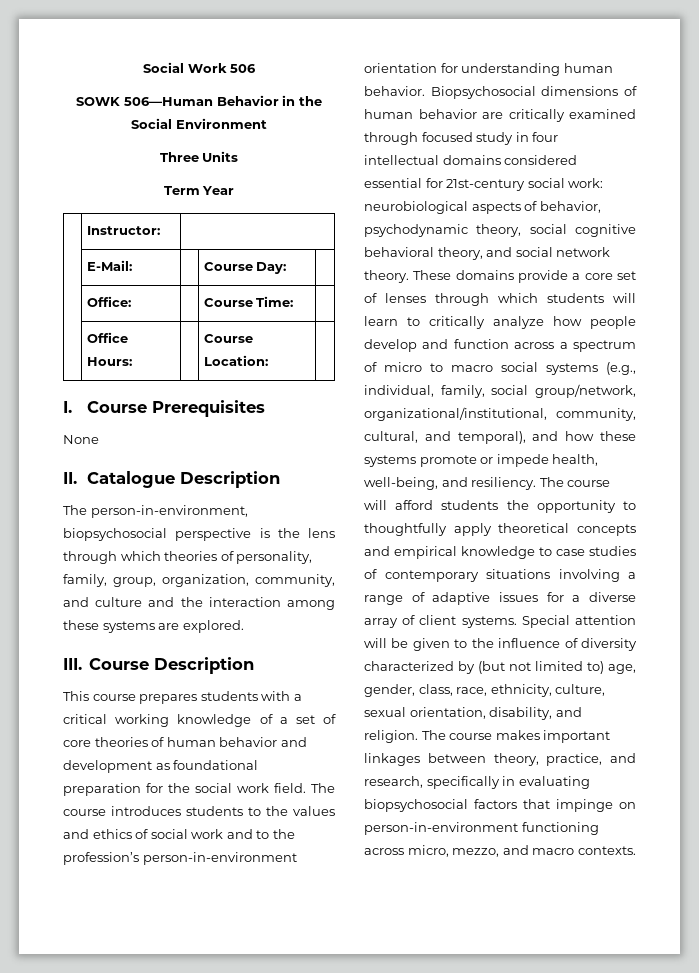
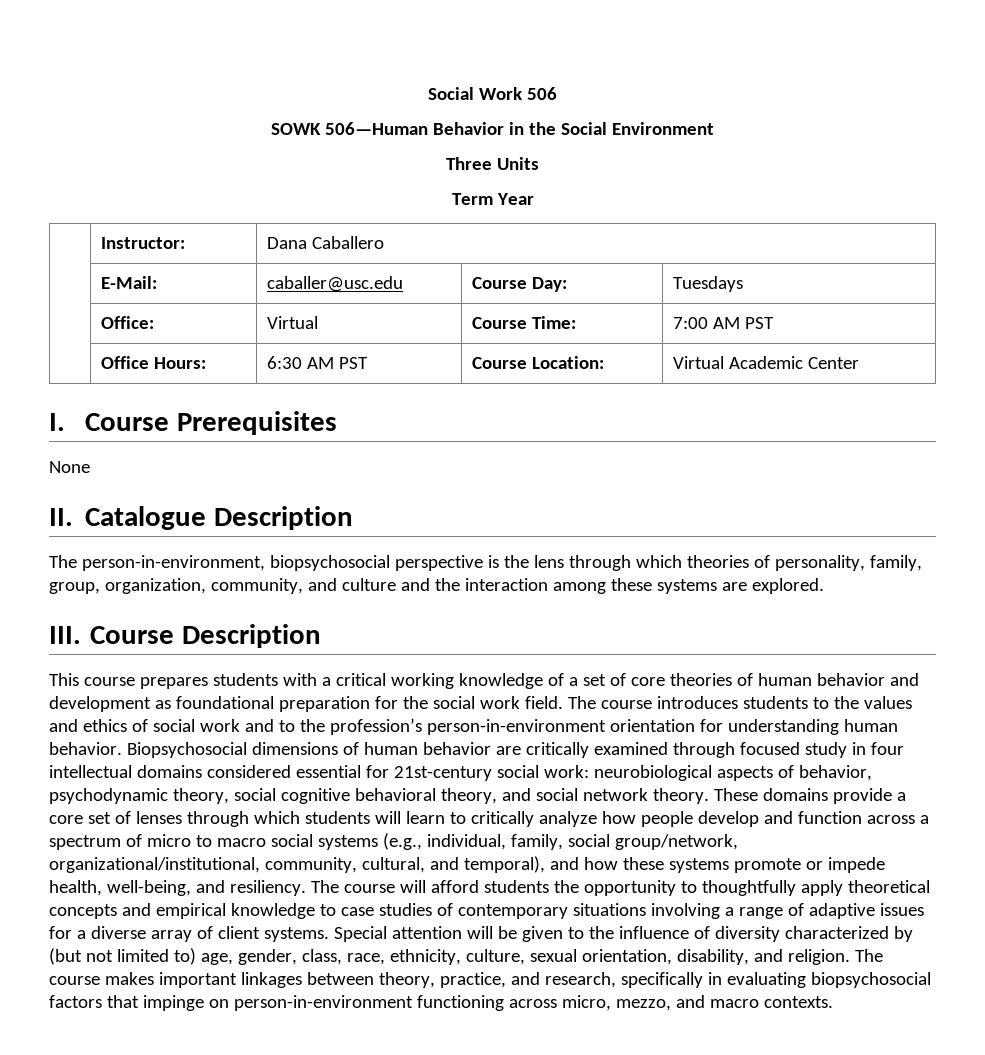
- | Instructor: |
+ | Instructor: | Dana Caballero
- | E-Mail: | | Course Day: |
+ | E-Mail: | caballer@usc.edu | Course Day: | Tuesdays
- | Office: | | Course Time: |
+ | Office: | Virtual | Course Time: | 7:00 AM PST
- | Office Hours: | | Course Location: |
+ | Office Hours: | 6:30 AM PST | Course Location: | Virtual Academic Center

